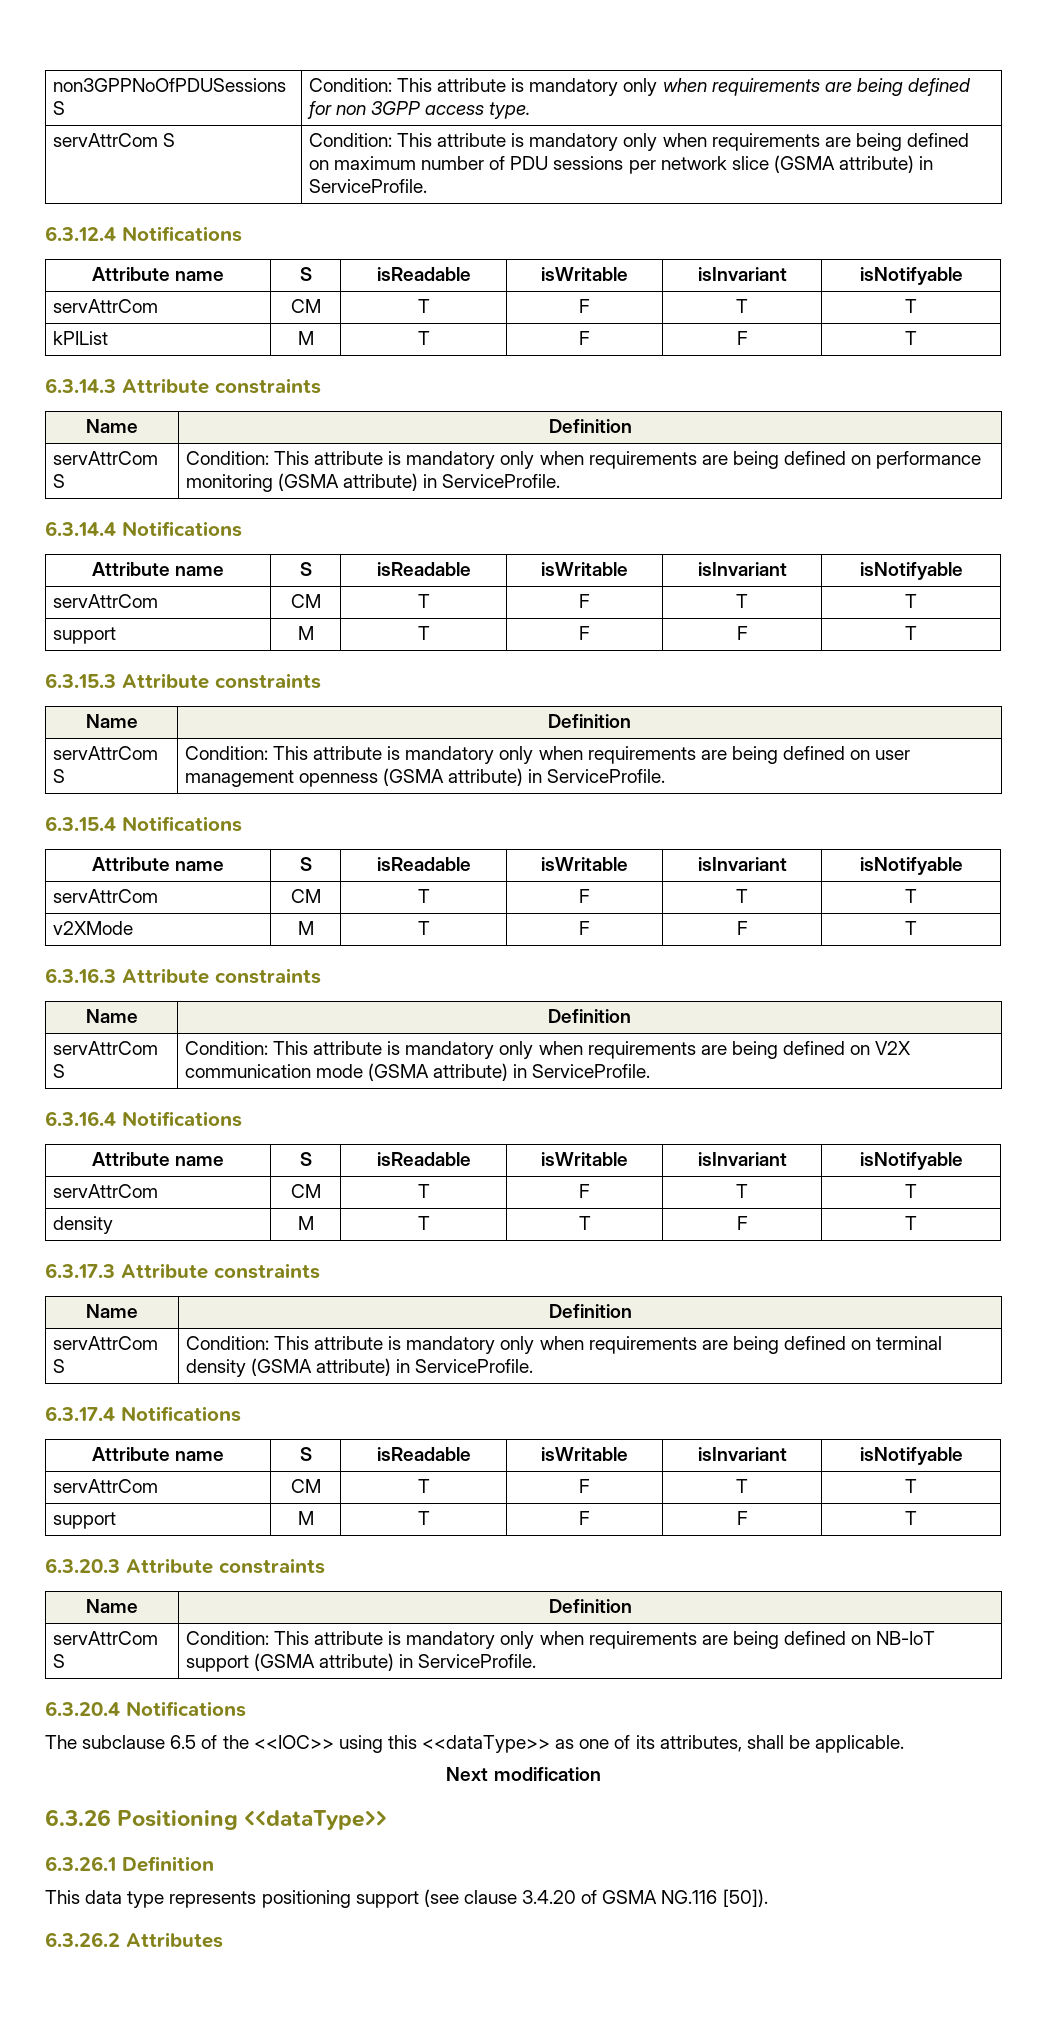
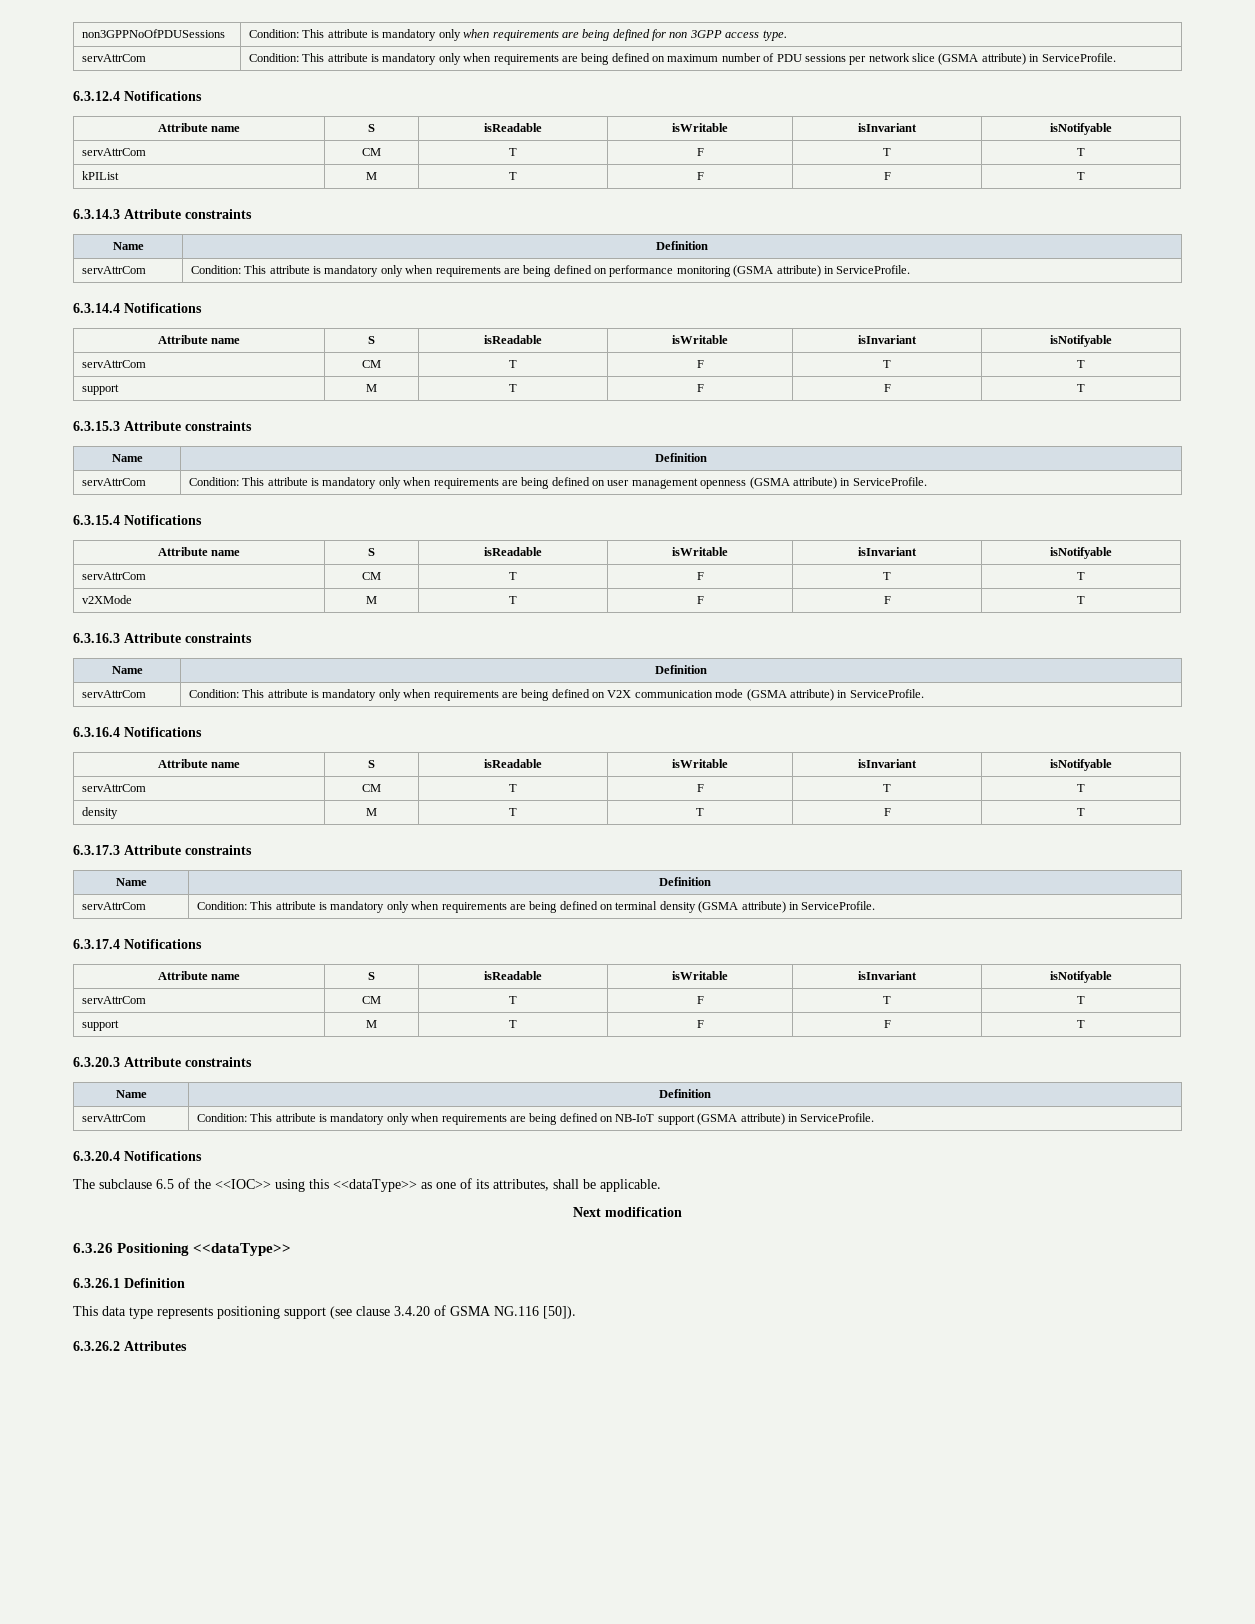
- non3GPPNoOfPDUSessions S | Condition: This attribute is mandatory only when requirements are being defined for non 3GPP access type.
+ non3GPPNoOfPDUSessions | Condition: This attribute is mandatory only when requirements are being defined for non 3GPP access type.
- servAttrCom S | Condition: This attribute is mandatory only when requirements are being defined on maximum number of PDU sessions per network slice (GSMA attribute) in ServiceProfile.
+ servAttrCom | Condition: This attribute is mandatory only when requirements are being defined on maximum number of PDU sessions per network slice (GSMA attribute) in ServiceProfile.
- servAttrCom S | Condition: This attribute is mandatory only when requirements are being defined on performance monitoring (GSMA attribute) in ServiceProfile.
+ servAttrCom | Condition: This attribute is mandatory only when requirements are being defined on performance monitoring (GSMA attribute) in ServiceProfile.
- servAttrCom S | Condition: This attribute is mandatory only when requirements are being defined on user management openness (GSMA attribute) in ServiceProfile.
+ servAttrCom | Condition: This attribute is mandatory only when requirements are being defined on user management openness (GSMA attribute) in ServiceProfile.
- servAttrCom S | Condition: This attribute is mandatory only when requirements are being defined on V2X communication mode (GSMA attribute) in ServiceProfile.
+ servAttrCom | Condition: This attribute is mandatory only when requirements are being defined on V2X communication mode (GSMA attribute) in ServiceProfile.
- servAttrCom S | Condition: This attribute is mandatory only when requirements are being defined on terminal density (GSMA attribute) in ServiceProfile.
+ servAttrCom | Condition: This attribute is mandatory only when requirements are being defined on terminal density (GSMA attribute) in ServiceProfile.
- servAttrCom S | Condition: This attribute is mandatory only when requirements are being defined on NB-IoT support (GSMA attribute) in ServiceProfile.
+ servAttrCom | Condition: This attribute is mandatory only when requirements are being defined on NB-IoT support (GSMA attribute) in ServiceProfile.

